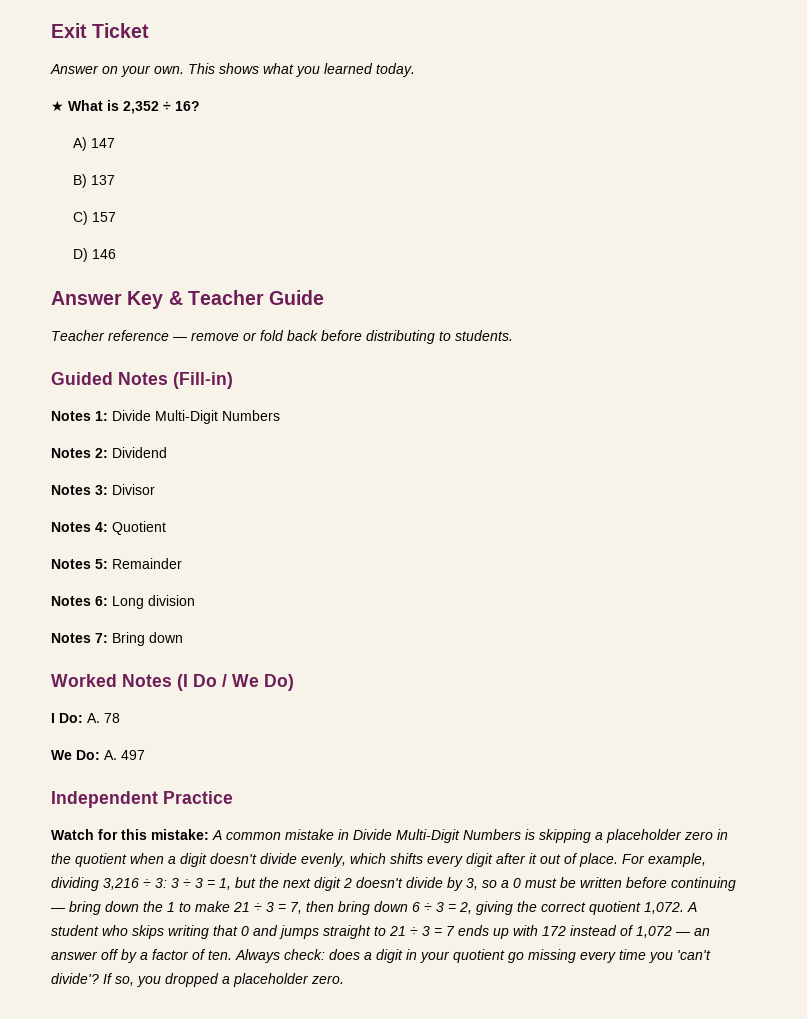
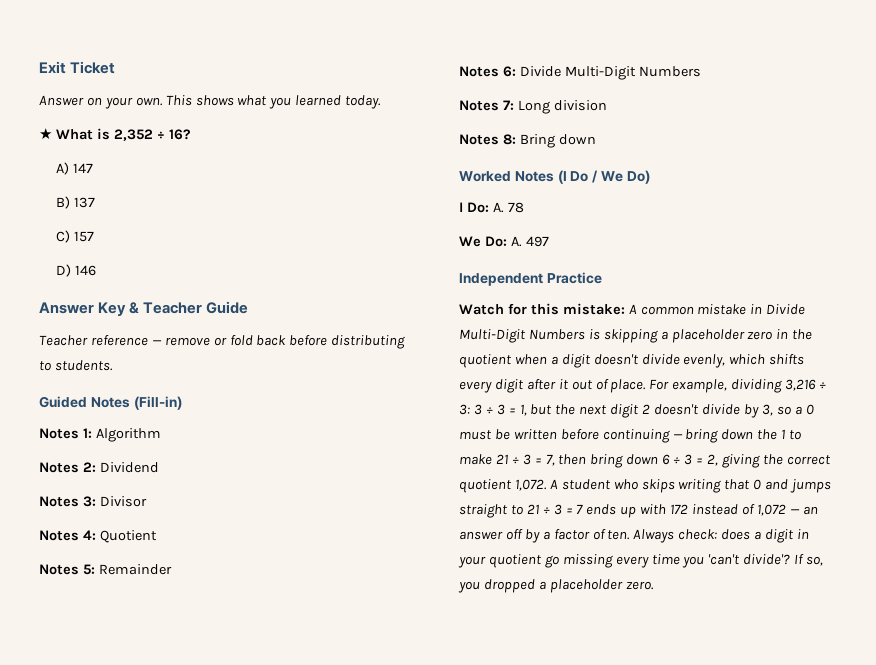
- Notes 1: Divide Multi-Digit Numbers
+ Notes 1: Algorithm
- Notes 6: Long division
+ Notes 6: Divide Multi-Digit Numbers
+ Notes 7: Long division
- Notes 7: Bring down
+ Notes 8: Bring down

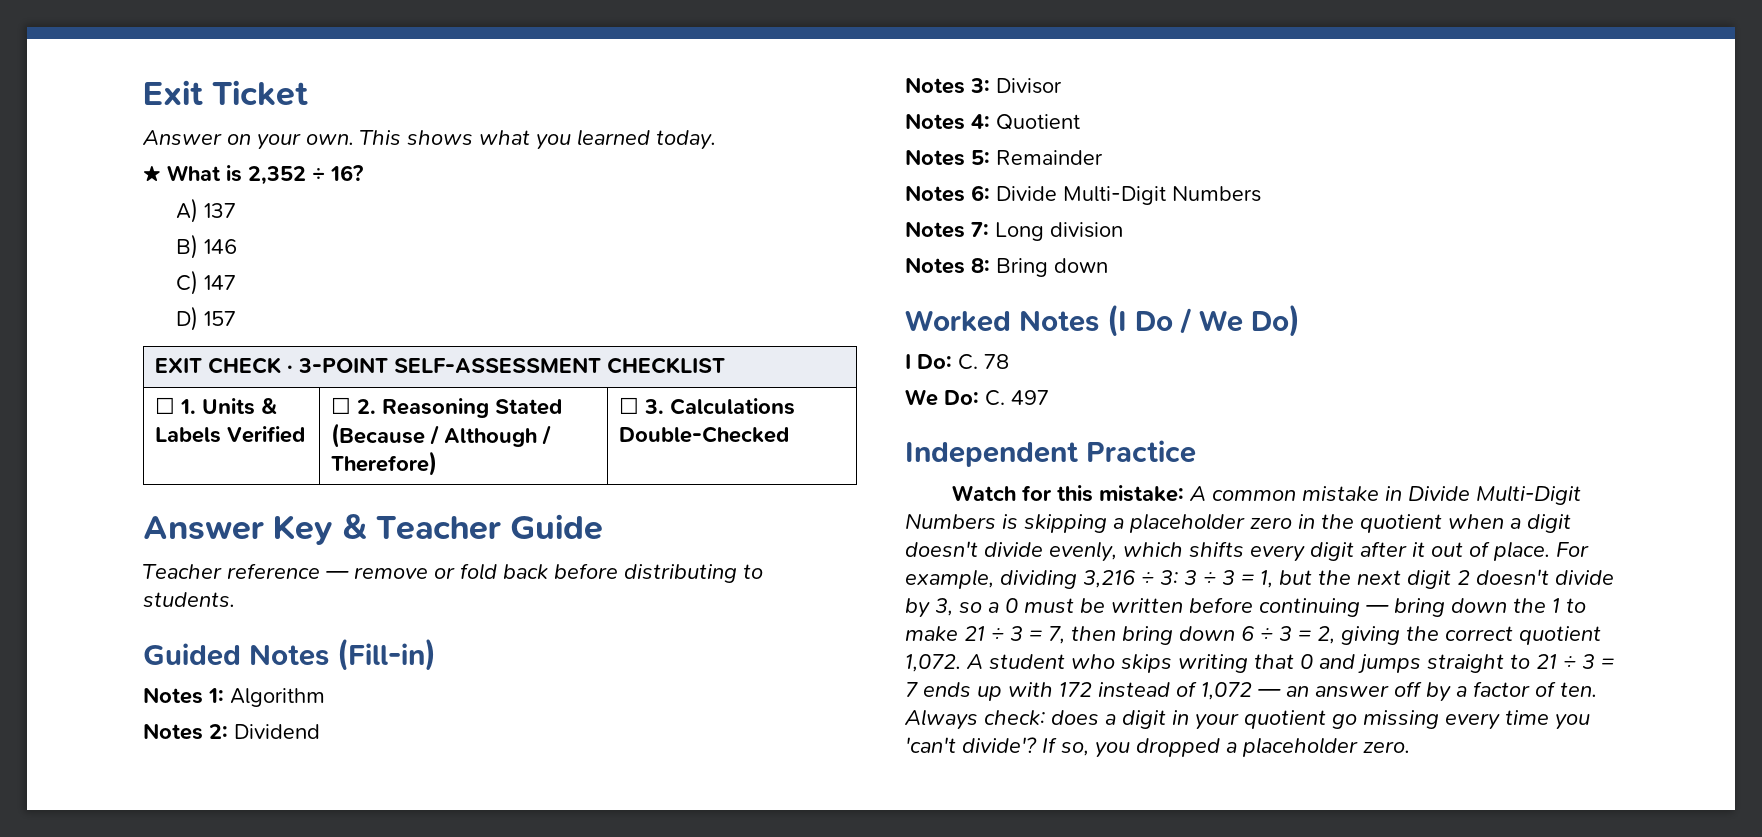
- A) 147
- B) 137
- C) 157
- D) 146
+ A) 137
+ B) 146
+ C) 147
+ D) 157
+ EXIT CHECK · 3-POINT SELF-ASSESSMENT CHECKLIST
+ ☐ 1. Units & Labels Verified | ☐ 2. Reasoning Stated (Because / Although / Therefore) | ☐ 3. Calculations Double-Checked
- I Do: A. 78
+ I Do: C. 78
- We Do: A. 497
+ We Do: C. 497

